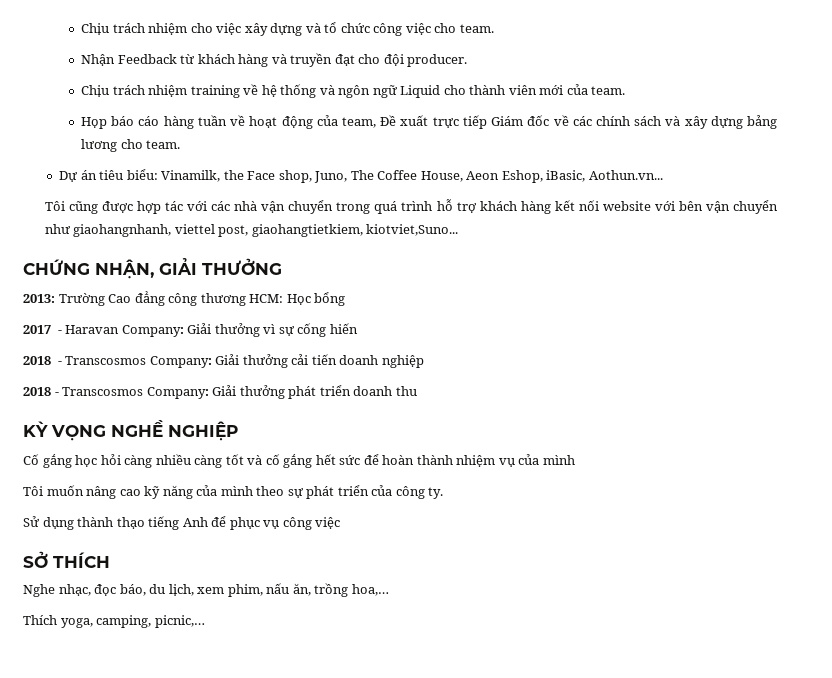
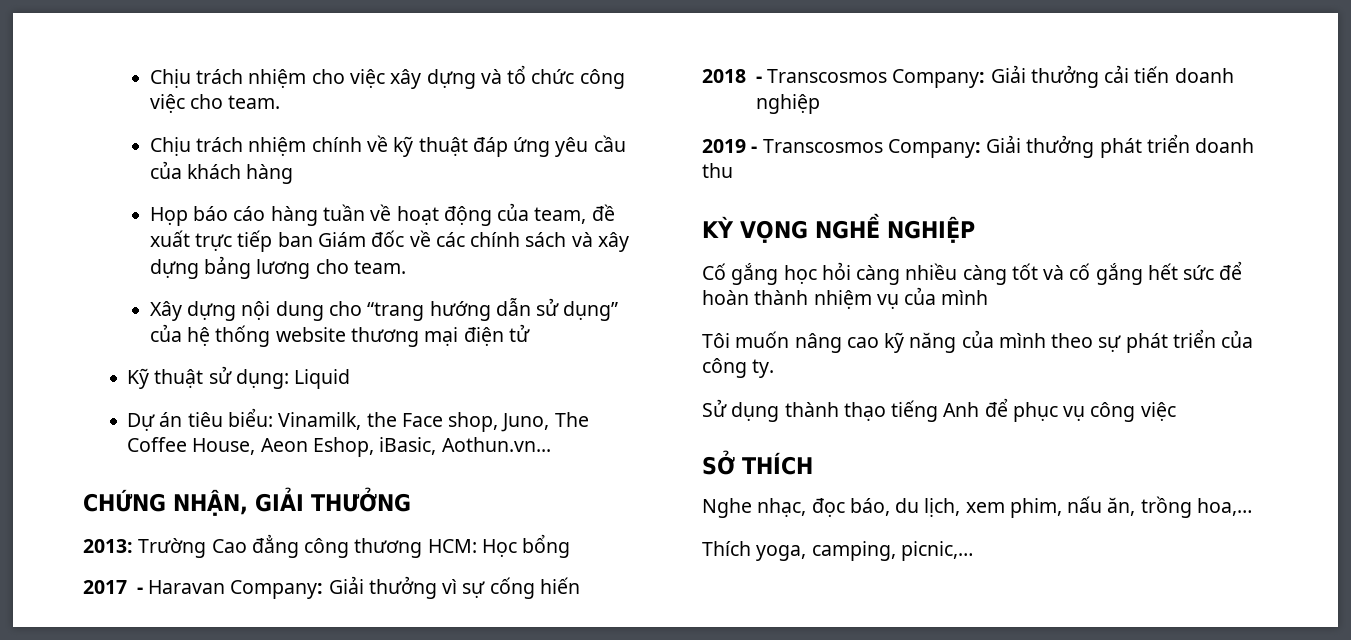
- Nhận Feedback từ khách hàng và truyền đạt cho đội producer.
- Chịu trách nhiệm training về hệ thống và ngôn ngữ Liquid cho thành viên mới của team.
+ Chịu trách nhiệm chính về kỹ thuật đáp ứng yêu cầu của khách hàng
- Họp báo cáo hàng tuần về hoạt động của team, Đề xuất trực tiếp Giám đốc về các chính sách và xây dựng bảng lương cho team.
+ Họp báo cáo hàng tuần về hoạt động của team, đề xuất trực tiếp ban Giám đốc về các chính sách và xây dựng bảng lương cho team.
+ Xây dựng nội dung cho “trang hướng dẫn sử dụng” của hệ thống website thương mại điện tử
+ Kỹ thuật sử dụng: Liquid
- Tôi cũng được hợp tác với các nhà vận chuyển trong quá trình hỗ trợ khách hàng kết nối website với bên vận chuyển như giaohangnhanh, viettel post, giaohangtietkiem, kiotviet,Suno...
- 2018 - Transcosmos Company: Giải thưởng phát triển doanh thu
+ 2019 - Transcosmos Company: Giải thưởng phát triển doanh thu

